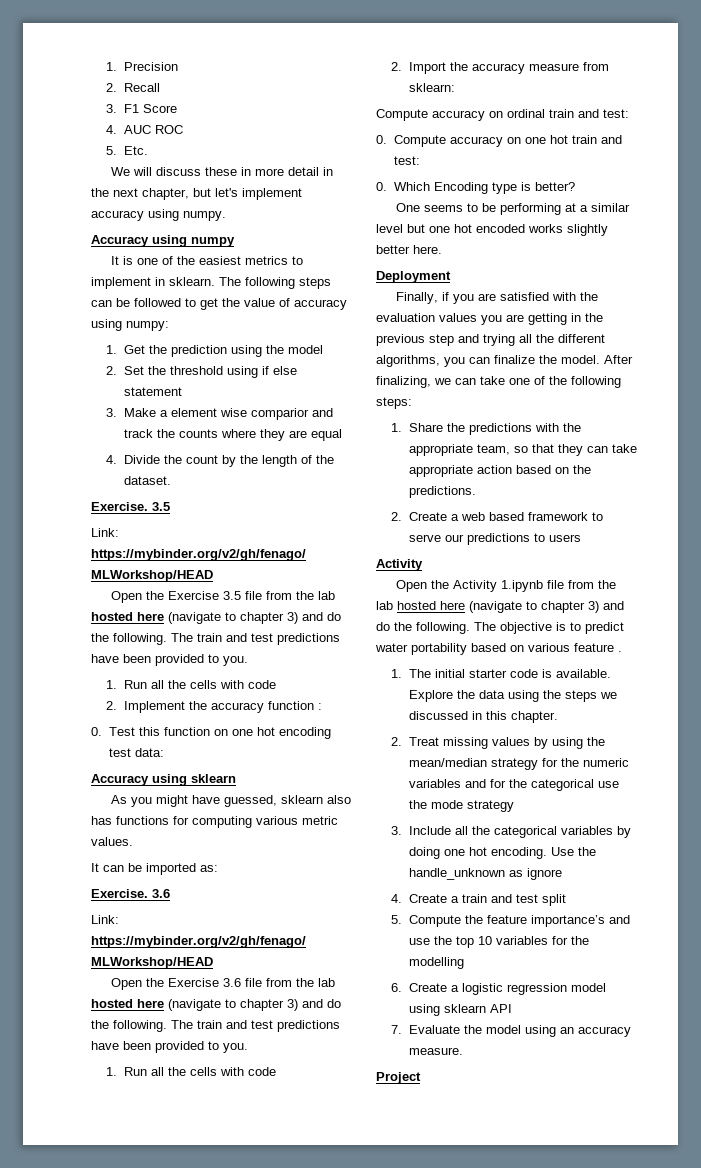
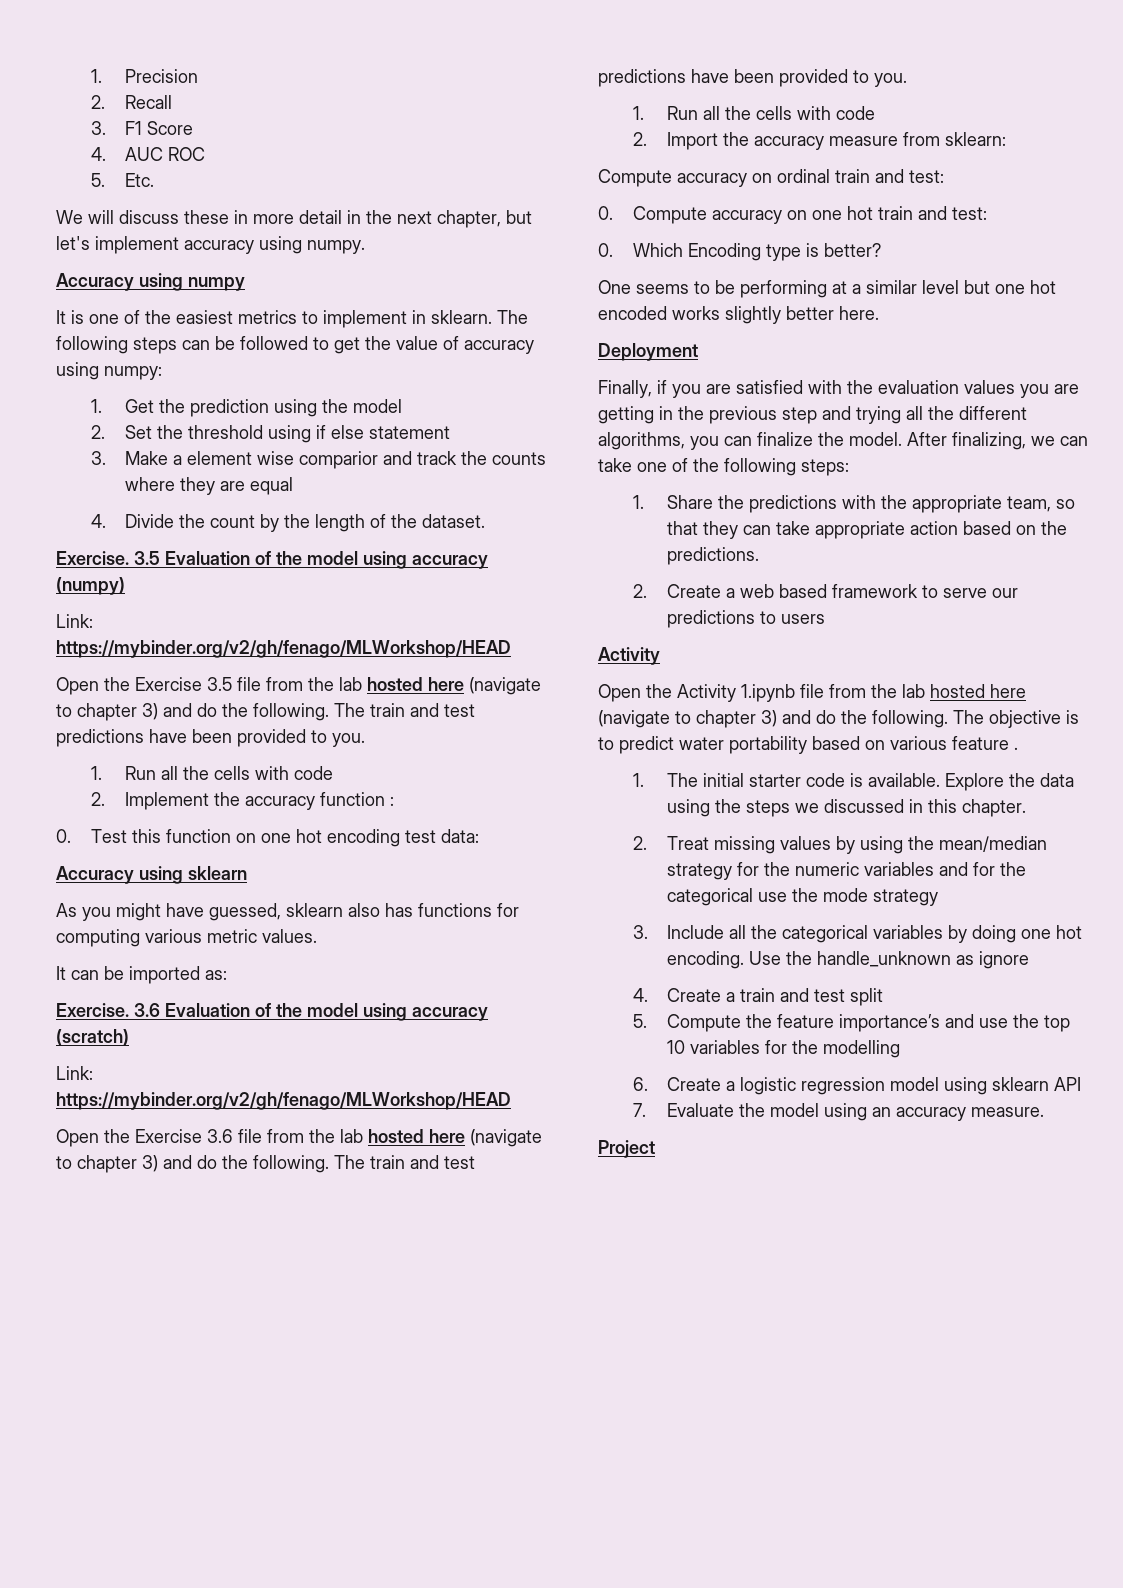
- Exercise. 3.5
+ Exercise. 3.5 Evaluation of the model using accuracy (numpy)
- Exercise. 3.6
+ Exercise. 3.6 Evaluation of the model using accuracy (scratch)

